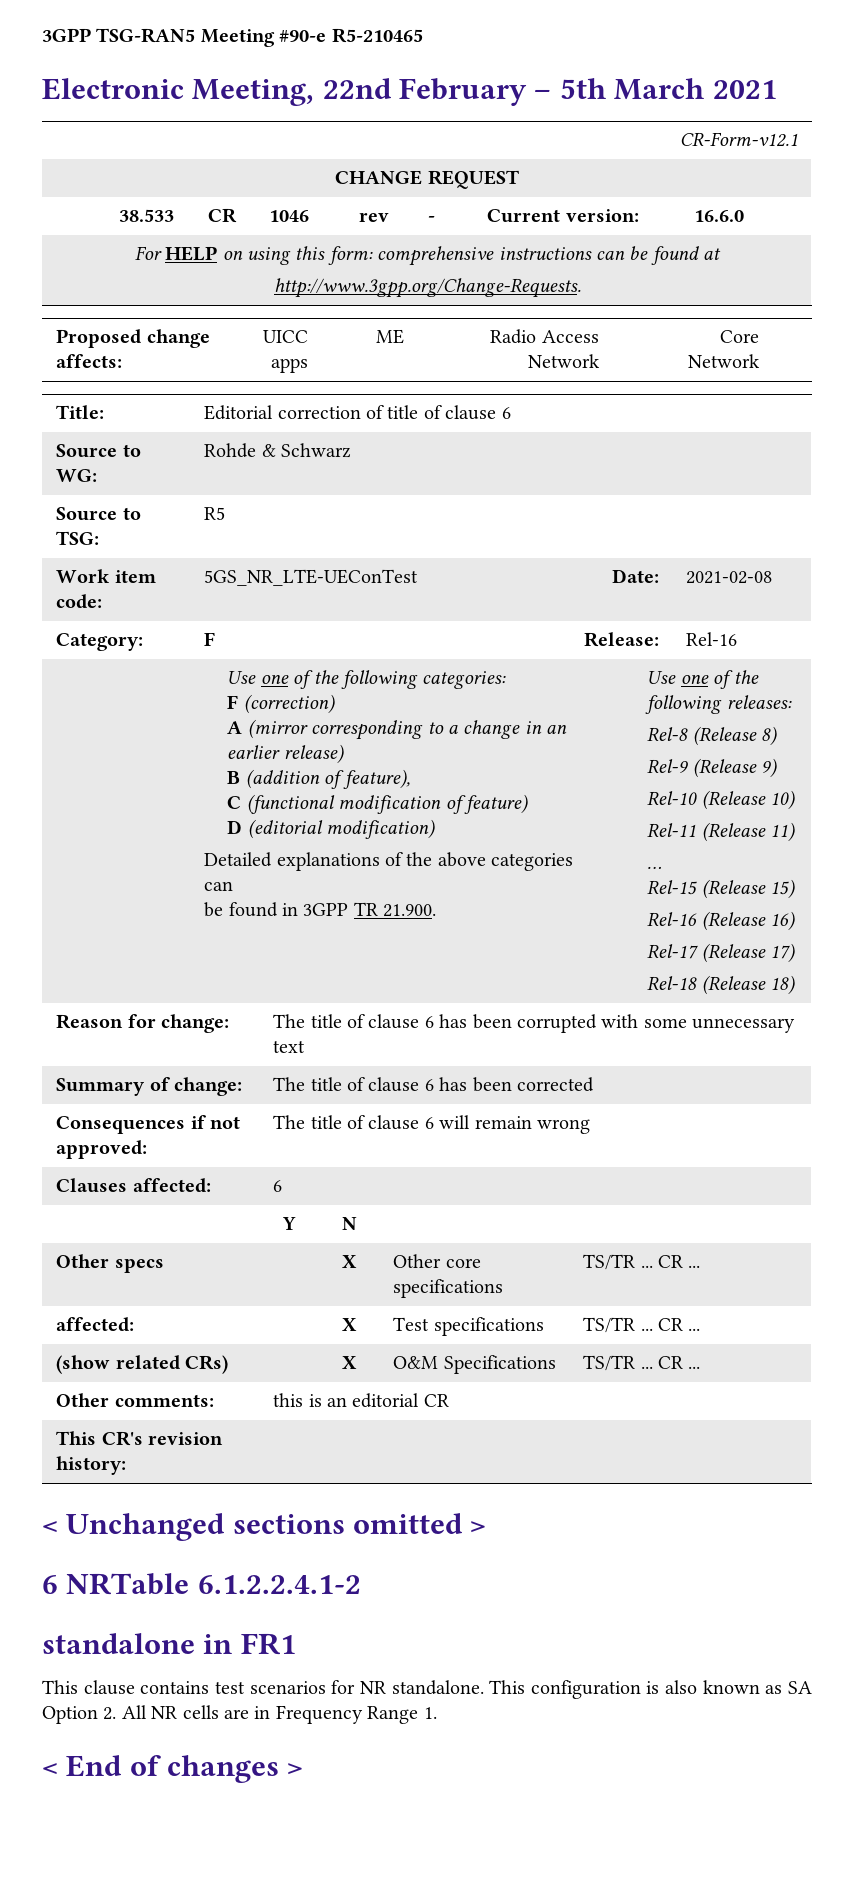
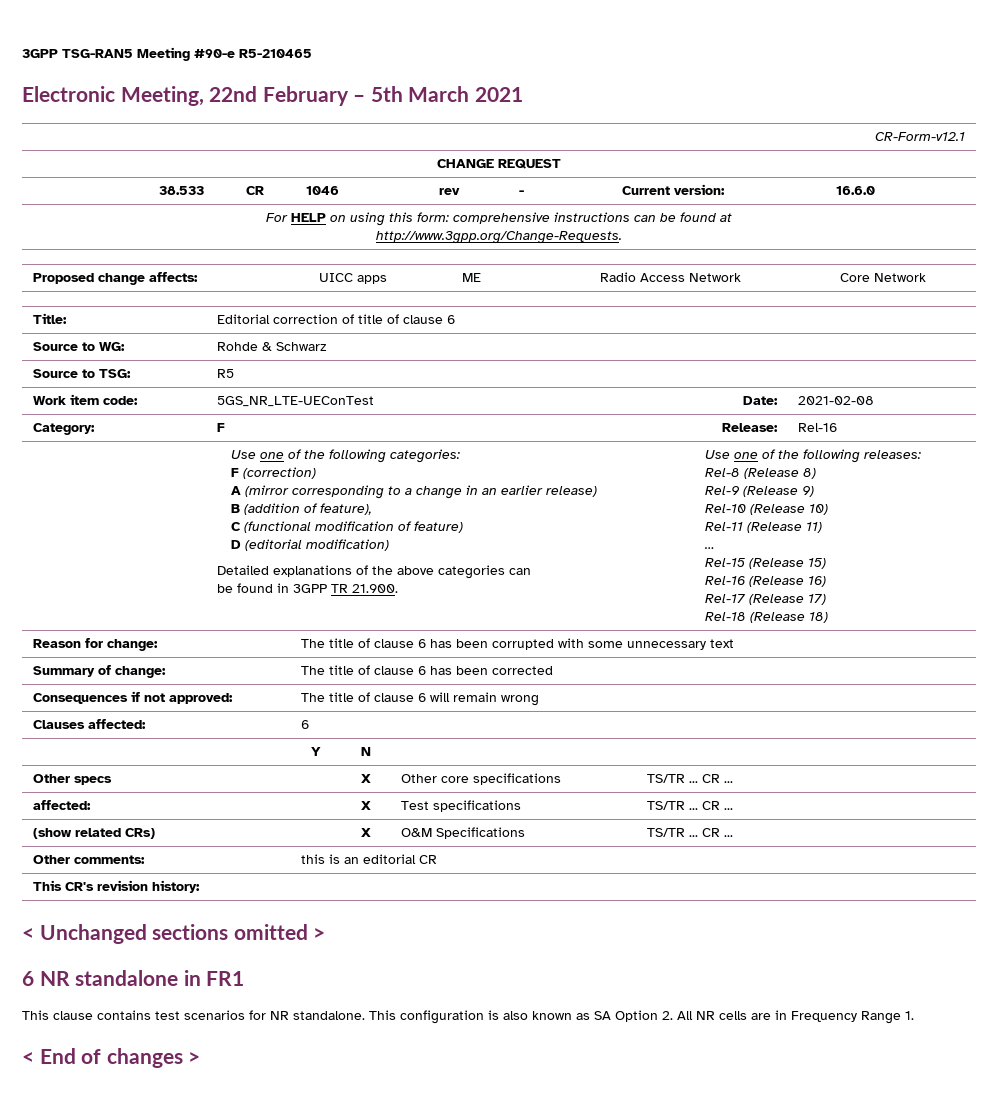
- 6 NRTable 6.1.2.2.4.1-2
- standalone in FR1
+ 6 NR standalone in FR1

